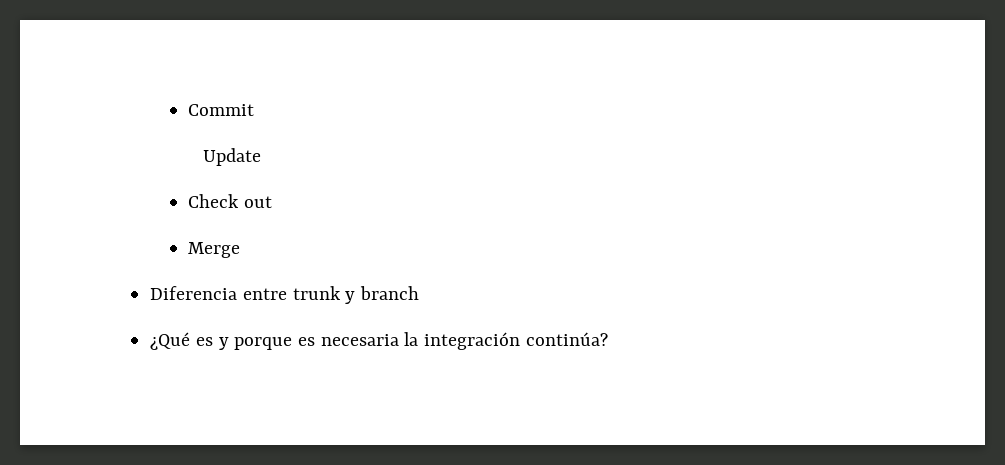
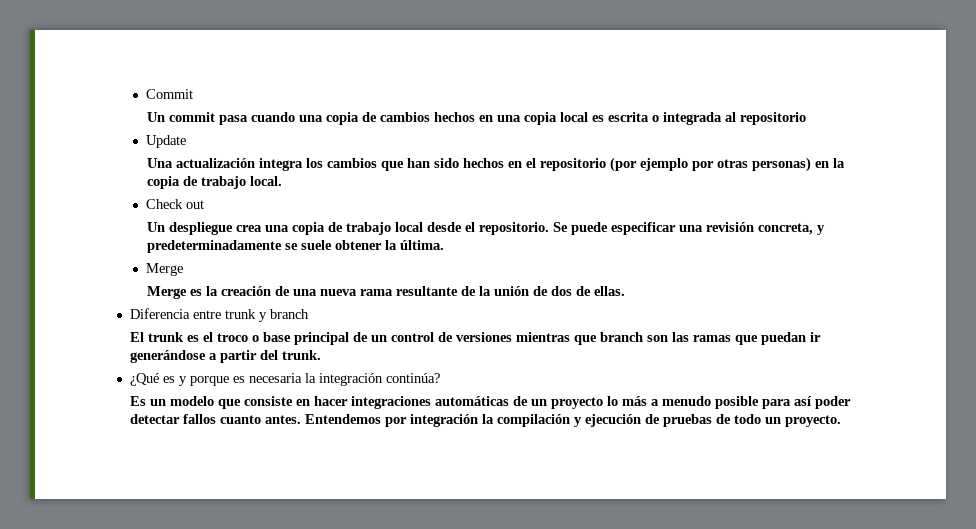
+ Un commit pasa cuando una copia de cambios hechos en una copia local es escrita o integrada al repositorio
  Update
+ Una actualización integra los cambios que han sido hechos en el repositorio (por ejemplo por otras personas) en la copia de trabajo local.
  Check out
+ Un despliegue crea una copia de trabajo local desde el repositorio. Se puede especificar una revisión concreta, y predeterminadamente se suele obtener la última.
  Merge
+ Merge es la creación de una nueva rama resultante de la unión de dos de ellas.
+ El trunk es el troco o base principal de un control de versiones mientras que branch son las ramas que puedan ir generándose a partir del trunk.
+ Es un modelo que consiste en hacer integraciones automáticas de un proyecto lo más a menudo posible para así poder detectar fallos cuanto antes. Entendemos por integración la compilación y ejecución de pruebas de todo un proyecto.

